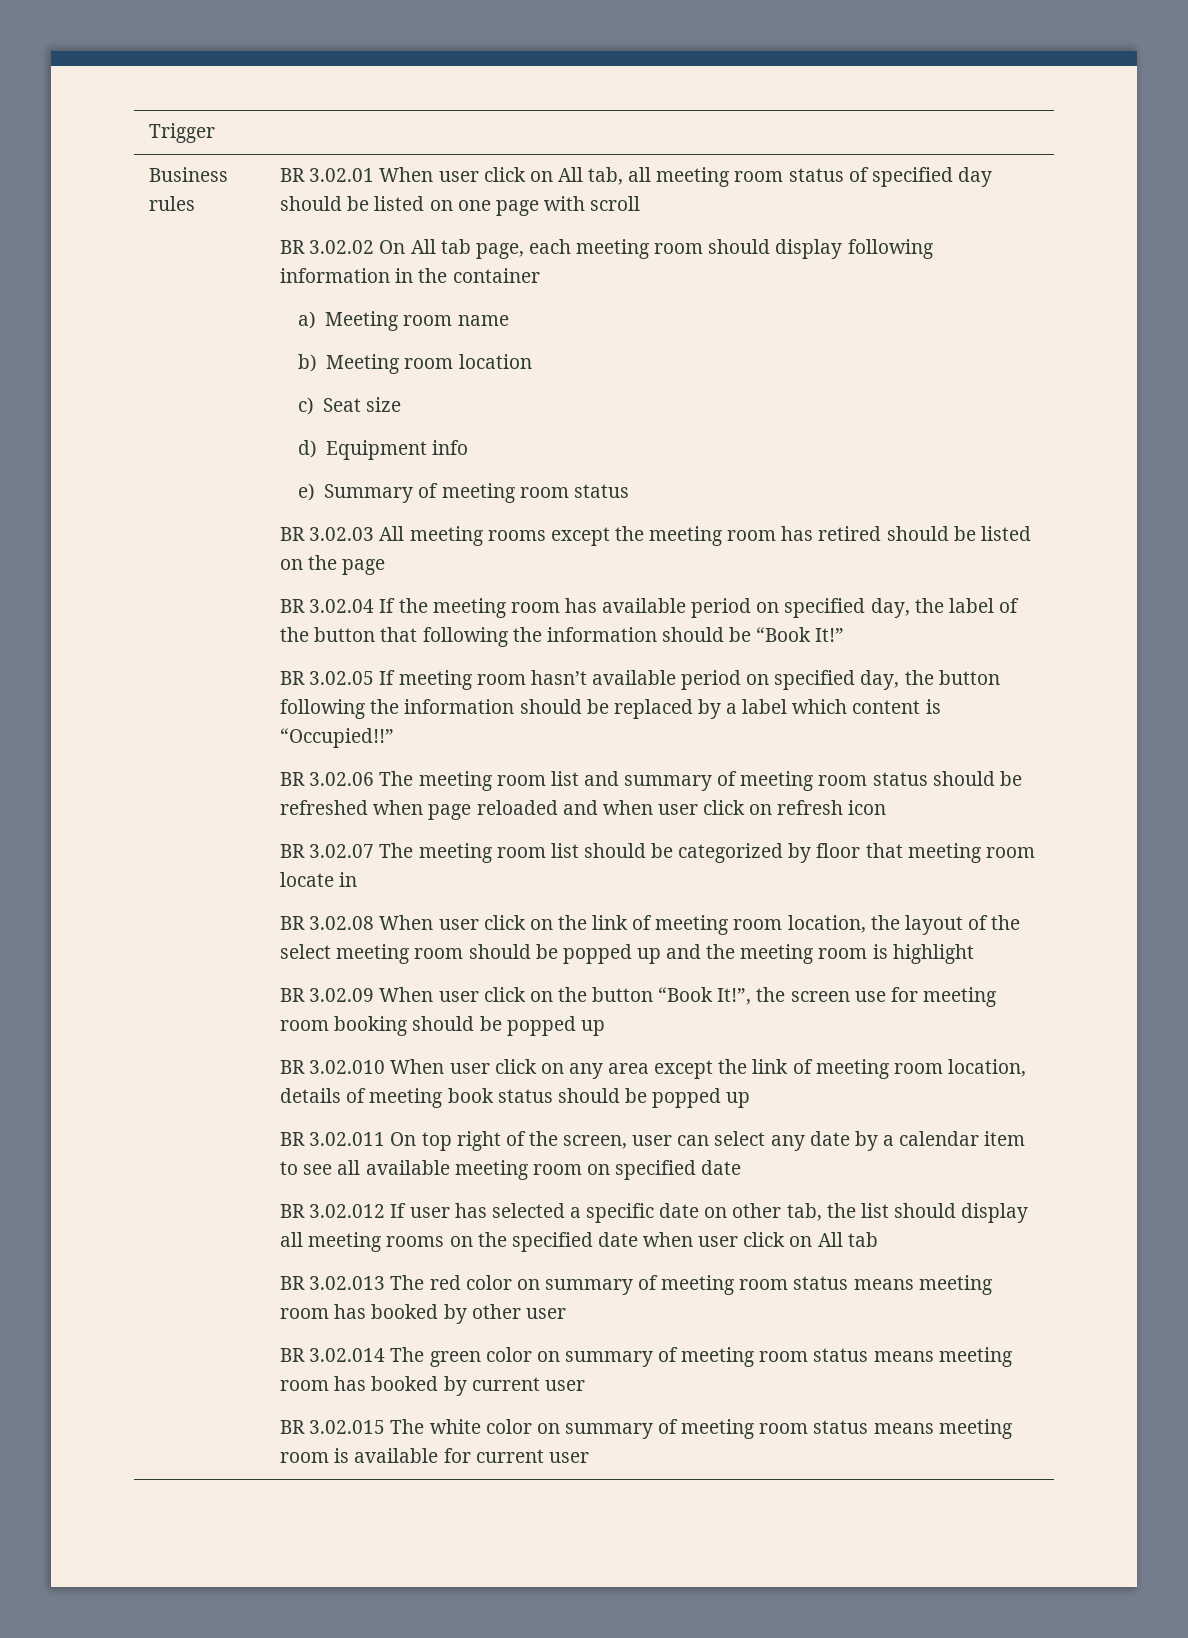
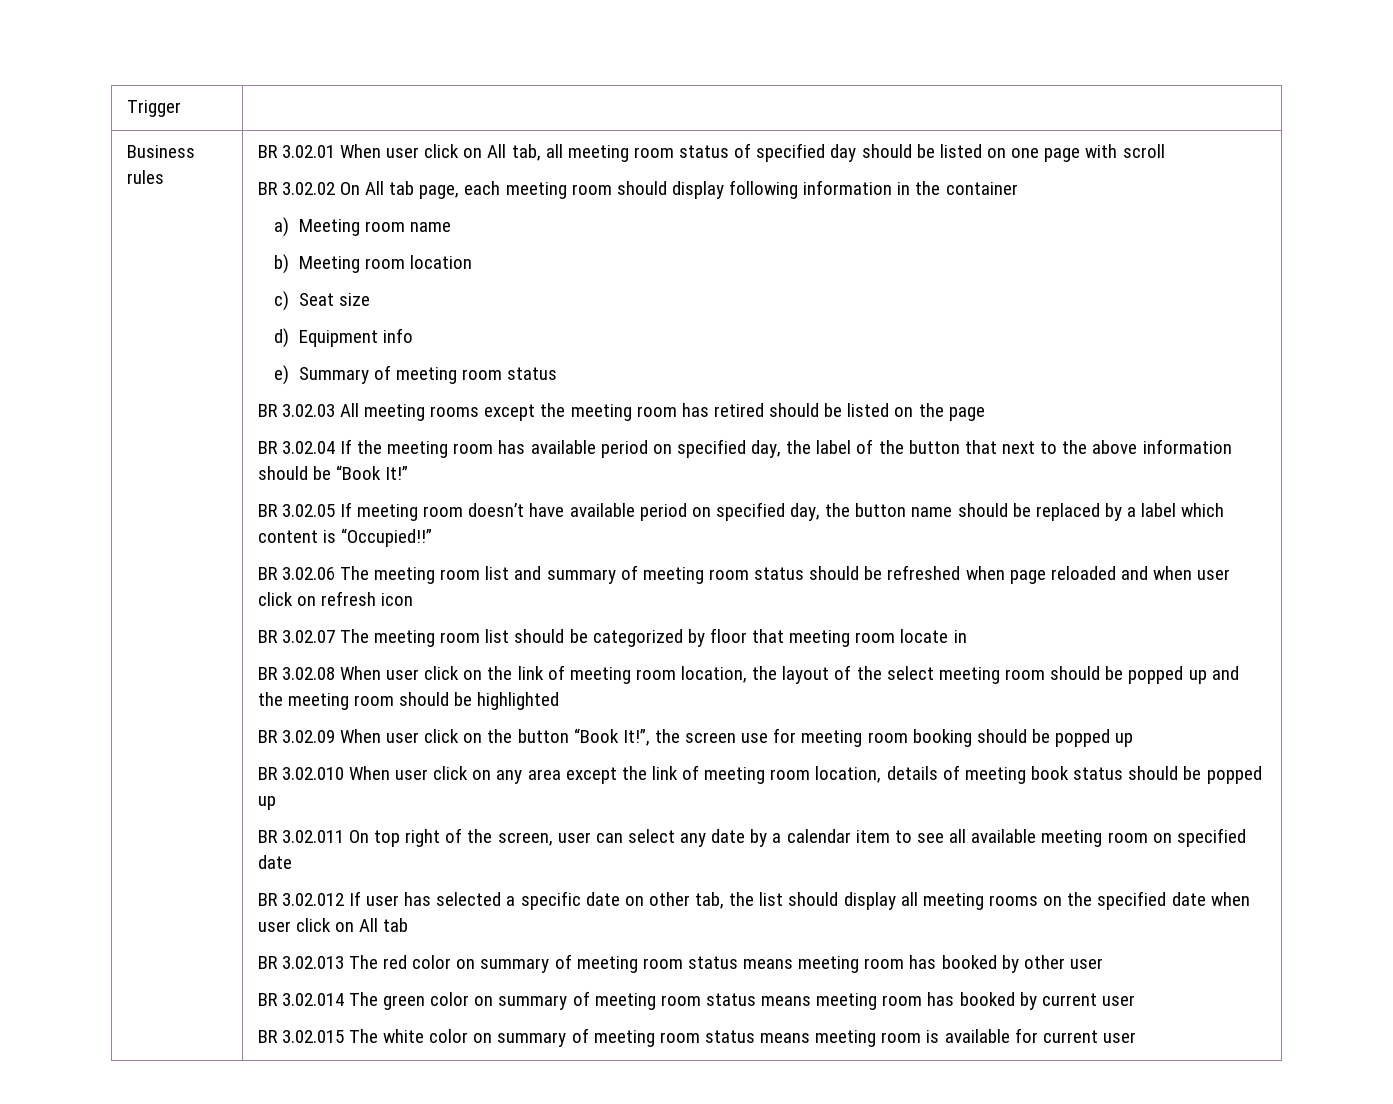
- BR 3.02.04 If the meeting room has available period on specified day, the label of the button that following the information should be “Book It!”
+ BR 3.02.04 If the meeting room has available period on specified day, the label of the button that next to the above information should be “Book It!”
- BR 3.02.05 If meeting room hasn’t available period on specified day, the button following the information should be replaced by a label which content is “Occupied!!”
+ BR 3.02.05 If meeting room doesn’t have available period on specified day, the button name should be replaced by a label which content is “Occupied!!”
- BR 3.02.08 When user click on the link of meeting room location, the layout of the select meeting room should be popped up and the meeting room is highlight
+ BR 3.02.08 When user click on the link of meeting room location, the layout of the select meeting room should be popped up and the meeting room should be highlighted

